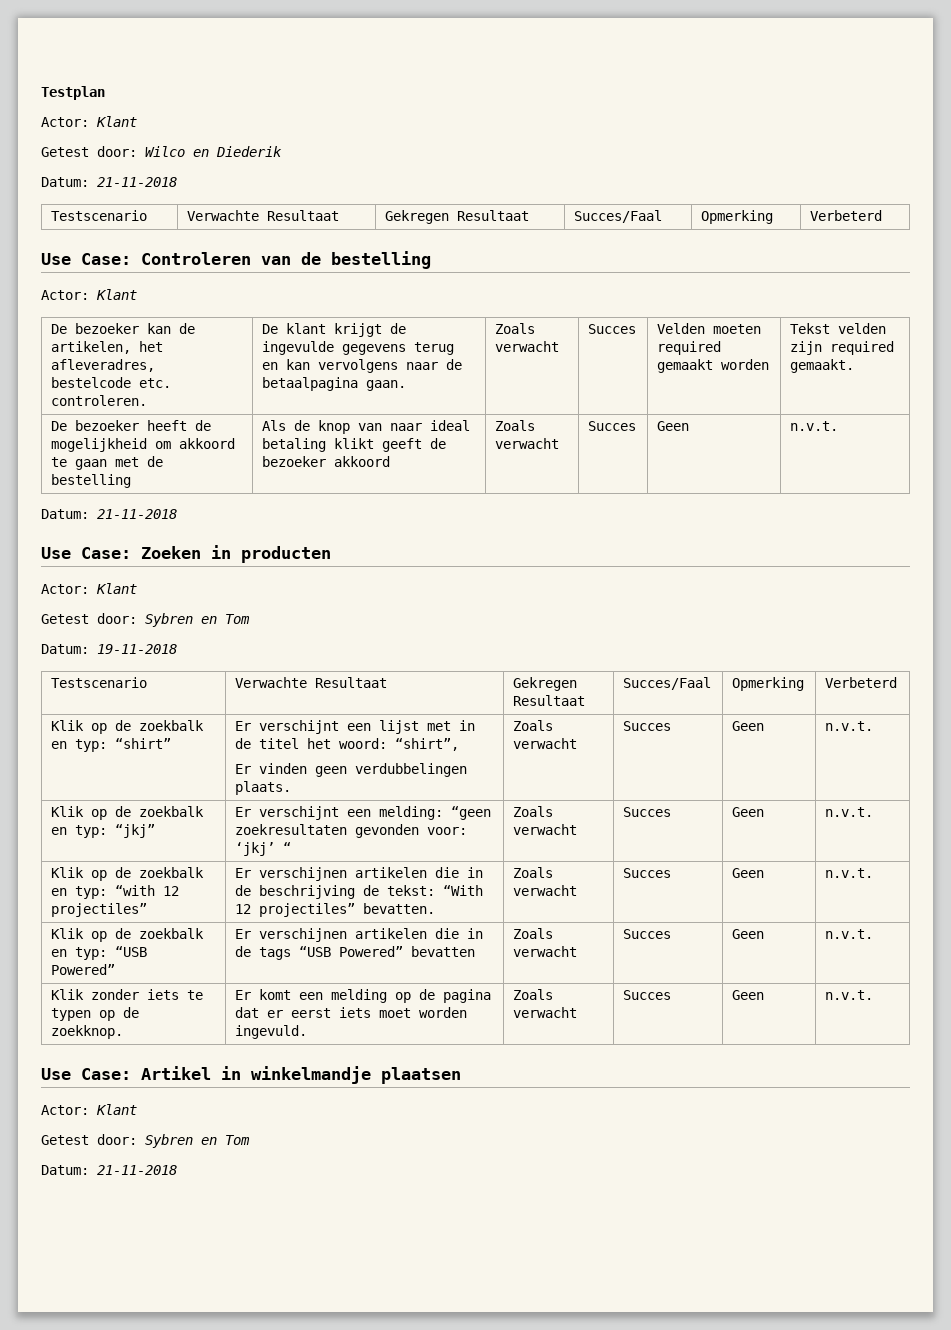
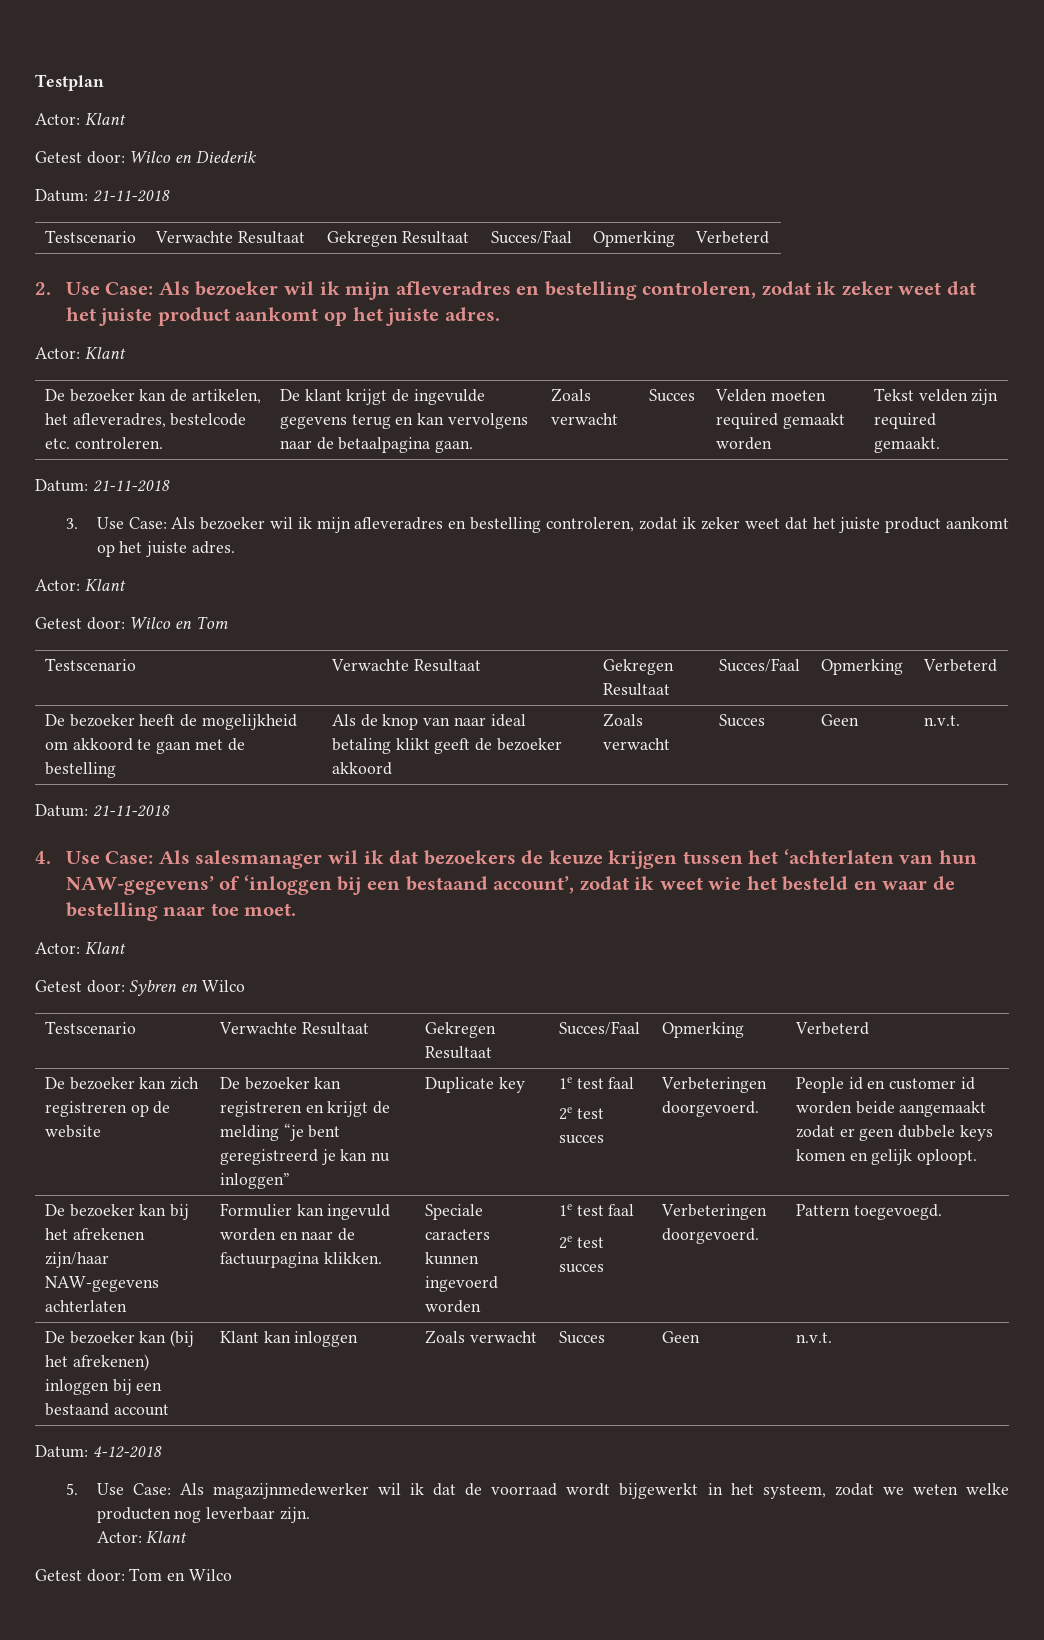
- Use Case: Controleren van de bestelling
+ 2. Use Case: Als bezoeker wil ik mijn afleveradres en bestelling controleren, zodat ik zeker weet dat het juiste product aankomt op het juiste adres.
  De bezoeker kan de artikelen, het afleveradres, bestelcode etc. controleren. | De klant krijgt de ingevulde gegevens terug en kan vervolgens naar de betaalpagina gaan. | Zoals verwacht | Succes | Velden moeten required gemaakt worden | Tekst velden zijn required gemaakt.
+ Datum: 21-11-2018
+ 3. Use Case: Als bezoeker wil ik mijn afleveradres en bestelling controleren, zodat ik zeker weet dat het juiste product aankomt op het juiste adres.
+ Actor: Klant
+ Getest door: Wilco en Tom
+ Testscenario | Verwachte Resultaat | Gekregen Resultaat | Succes/Faal | Opmerking | Verbeterd
- Use Case: Zoeken in producten
+ 4. Use Case: Als salesmanager wil ik dat bezoekers de keuze krijgen tussen het ‘achterlaten van hun NAW-gegevens’ of ‘inloggen bij een bestaand account’, zodat ik weet wie het besteld en waar de bestelling naar toe moet.
  Actor: Klant
- Getest door: Sybren en Tom
- Datum: 19-11-2018
+ Getest door: Sybren en Wilco
  Testscenario | Verwachte Resultaat | Gekregen Resultaat | Succes/Faal | Opmerking | Verbeterd
- Klik op de zoekbalk en typ: “shirt” | Er verschijnt een lijst met in de titel het woord: “shirt”,
- Er vinden geen verdubbelingen plaats. | Zoals verwacht | Succes | Geen | n.v.t.
- Klik op de zoekbalk en typ: “jkj” | Er verschijnt een melding: “geen zoekresultaten gevonden voor: ‘jkj’ “ | Zoals verwacht | Succes | Geen | n.v.t.
- Klik op de zoekbalk en typ: “with 12 projectiles” | Er verschijnen artikelen die in de beschrijving de tekst: “With 12 projectiles” bevatten. | Zoals verwacht | Succes | Geen | n.v.t.
- Klik op de zoekbalk en typ: “USB Powered” | Er verschijnen artikelen die in de tags “USB Powered” bevatten | Zoals verwacht | Succes | Geen | n.v.t.
- Klik zonder iets te typen op de zoekknop. | Er komt een melding op de pagina dat er eerst iets moet worden ingevuld. | Zoals verwacht | Succes | Geen | n.v.t.
- Use Case: Artikel in winkelmandje plaatsen
+ De bezoeker kan zich registreren op de website | De bezoeker kan registreren en krijgt de melding “je bent geregistreerd je kan nu inloggen” | Duplicate key | 1e test faal
+ 2e test succes | Verbeteringen doorgevoerd. | People id en customer id worden beide aangemaakt zodat er geen dubbele keys komen en gelijk oploopt.
+ De bezoeker kan bij het afrekenen zijn/haar NAW-gegevens achterlaten | Formulier kan ingevuld worden en naar de factuurpagina klikken. | Speciale caracters kunnen ingevoerd worden | 1e test faal
+ 2e test succes | Verbeteringen doorgevoerd. | Pattern toegevoegd.
+ De bezoeker kan (bij het afrekenen) inloggen bij een bestaand account | Klant kan inloggen | Zoals verwacht | Succes | Geen | n.v.t.
+ Datum: 4-12-2018
+ 5. Use Case: Als magazijnmedewerker wil ik dat de voorraad wordt bijgewerkt in het systeem, zodat we weten welke producten nog leverbaar zijn.
  Actor: Klant
- Getest door: Sybren en Tom
- Datum: 21-11-2018
+ Getest door: Tom en Wilco

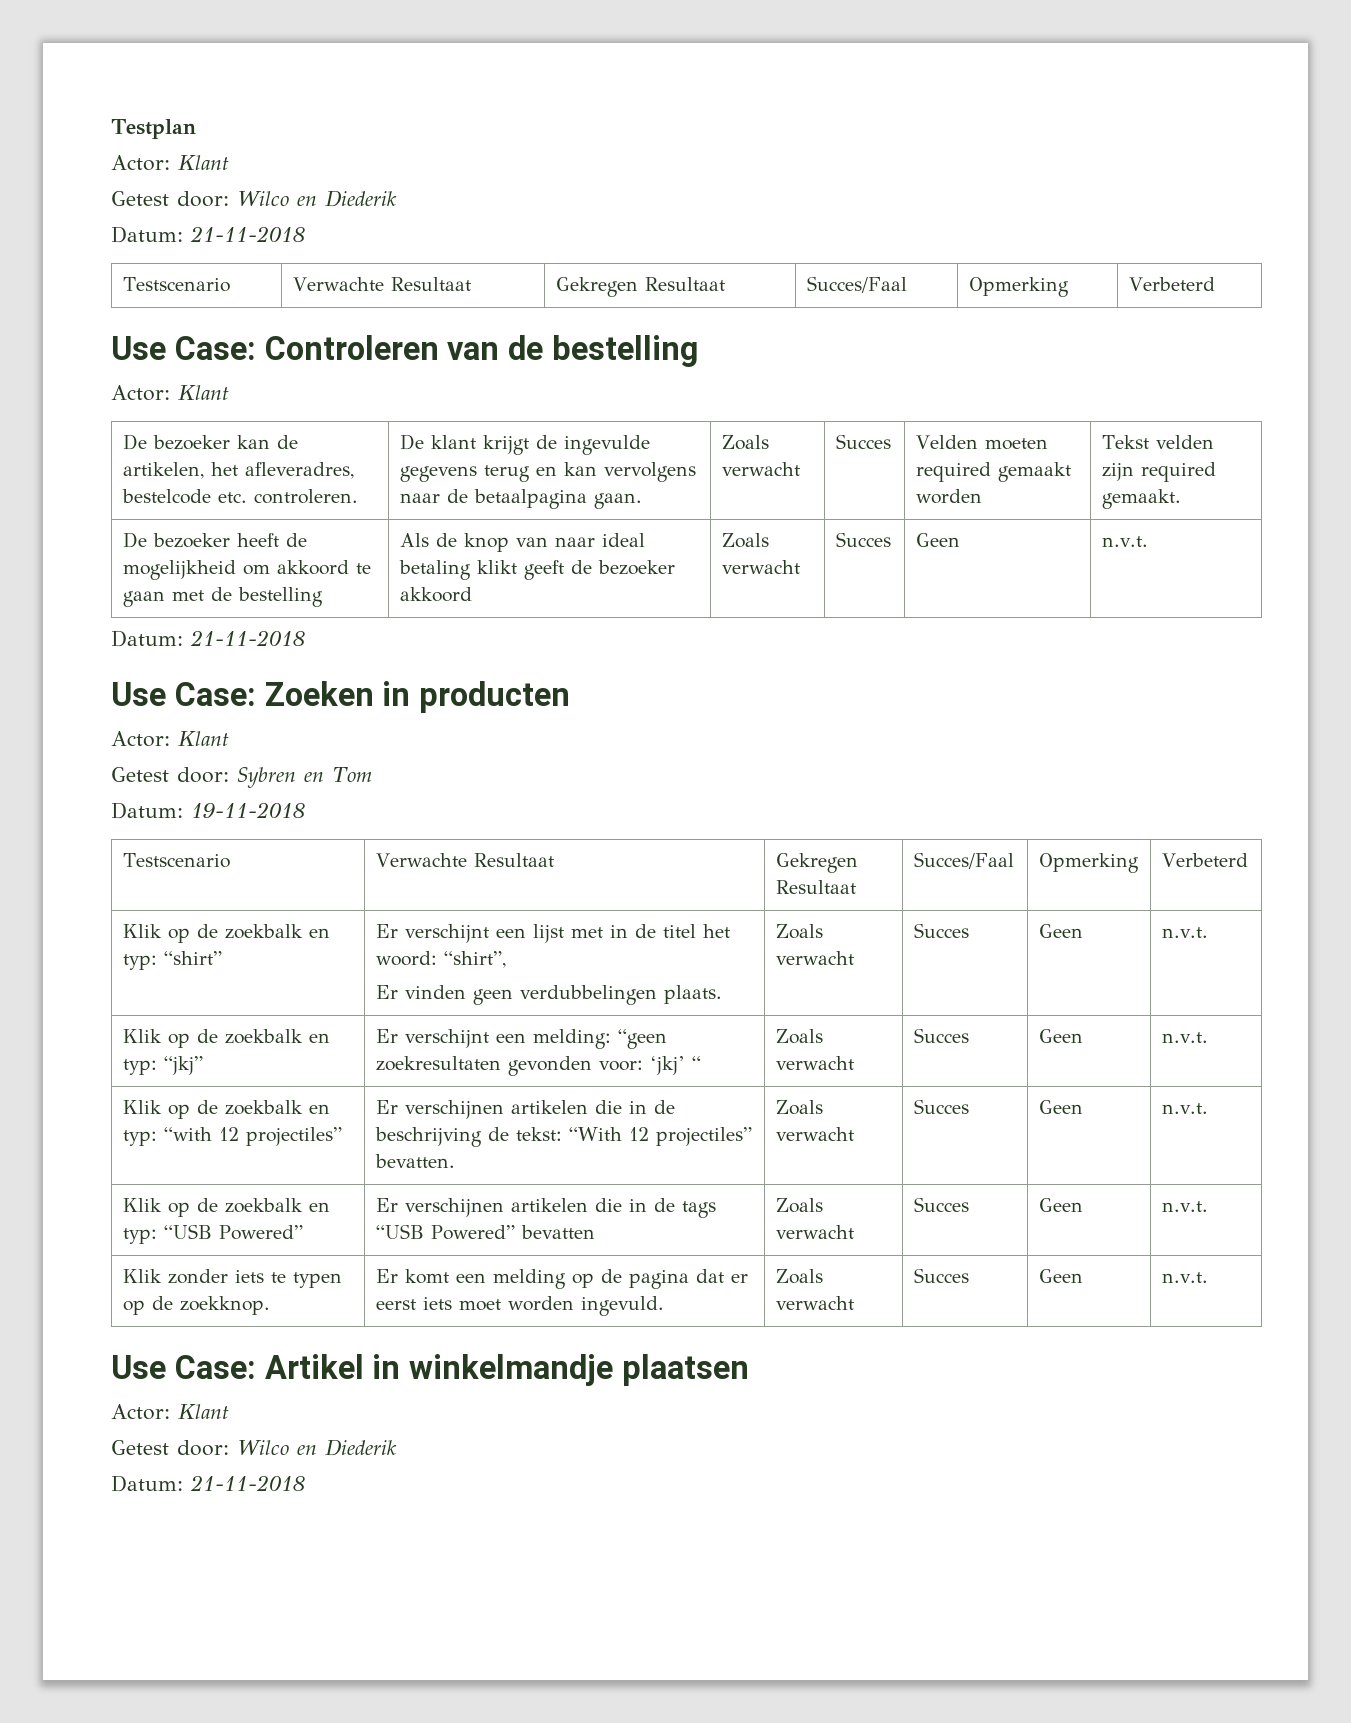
- 2. Use Case: Als bezoeker wil ik mijn afleveradres en bestelling controleren, zodat ik zeker weet dat het juiste product aankomt op het juiste adres.
+ Use Case: Controleren van de bestelling
  De bezoeker kan de artikelen, het afleveradres, bestelcode etc. controleren. | De klant krijgt de ingevulde gegevens terug en kan vervolgens naar de betaalpagina gaan. | Zoals verwacht | Succes | Velden moeten required gemaakt worden | Tekst velden zijn required gemaakt.
- Datum: 21-11-2018
- 3. Use Case: Als bezoeker wil ik mijn afleveradres en bestelling controleren, zodat ik zeker weet dat het juiste product aankomt op het juiste adres.
- Actor: Klant
- Getest door: Wilco en Tom
- Testscenario | Verwachte Resultaat | Gekregen Resultaat | Succes/Faal | Opmerking | Verbeterd
- 4. Use Case: Als salesmanager wil ik dat bezoekers de keuze krijgen tussen het ‘achterlaten van hun NAW-gegevens’ of ‘inloggen bij een bestaand account’, zodat ik weet wie het besteld en waar de bestelling naar toe moet.
+ Use Case: Zoeken in producten
- Getest door: Sybren en Wilco
+ Getest door: Sybren en Tom
+ Datum: 19-11-2018
  Testscenario | Verwachte Resultaat | Gekregen Resultaat | Succes/Faal | Opmerking | Verbeterd
- De bezoeker kan zich registreren op de website | De bezoeker kan registreren en krijgt de melding “je bent geregistreerd je kan nu inloggen” | Duplicate key | 1e test faal
- 2e test succes | Verbeteringen doorgevoerd. | People id en customer id worden beide aangemaakt zodat er geen dubbele keys komen en gelijk oploopt.
- De bezoeker kan bij het afrekenen zijn/haar NAW-gegevens achterlaten | Formulier kan ingevuld worden en naar de factuurpagina klikken. | Speciale caracters kunnen ingevoerd worden | 1e test faal
- 2e test succes | Verbeteringen doorgevoerd. | Pattern toegevoegd.
- De bezoeker kan (bij het afrekenen) inloggen bij een bestaand account | Klant kan inloggen | Zoals verwacht | Succes | Geen | n.v.t.
- Datum: 4-12-2018
- 5. Use Case: Als magazijnmedewerker wil ik dat de voorraad wordt bijgewerkt in het systeem, zodat we weten welke producten nog leverbaar zijn.
+ Klik op de zoekbalk en typ: “shirt” | Er verschijnt een lijst met in de titel het woord: “shirt”,
+ Er vinden geen verdubbelingen plaats. | Zoals verwacht | Succes | Geen | n.v.t.
+ Klik op de zoekbalk en typ: “jkj” | Er verschijnt een melding: “geen zoekresultaten gevonden voor: ‘jkj’ “ | Zoals verwacht | Succes | Geen | n.v.t.
+ Klik op de zoekbalk en typ: “with 12 projectiles” | Er verschijnen artikelen die in de beschrijving de tekst: “With 12 projectiles” bevatten. | Zoals verwacht | Succes | Geen | n.v.t.
+ Klik op de zoekbalk en typ: “USB Powered” | Er verschijnen artikelen die in de tags “USB Powered” bevatten | Zoals verwacht | Succes | Geen | n.v.t.
+ Klik zonder iets te typen op de zoekknop. | Er komt een melding op de pagina dat er eerst iets moet worden ingevuld. | Zoals verwacht | Succes | Geen | n.v.t.
+ Use Case: Artikel in winkelmandje plaatsen
  Actor: Klant
- Getest door: Tom en Wilco
+ Getest door: Wilco en Diederik
+ Datum: 21-11-2018

